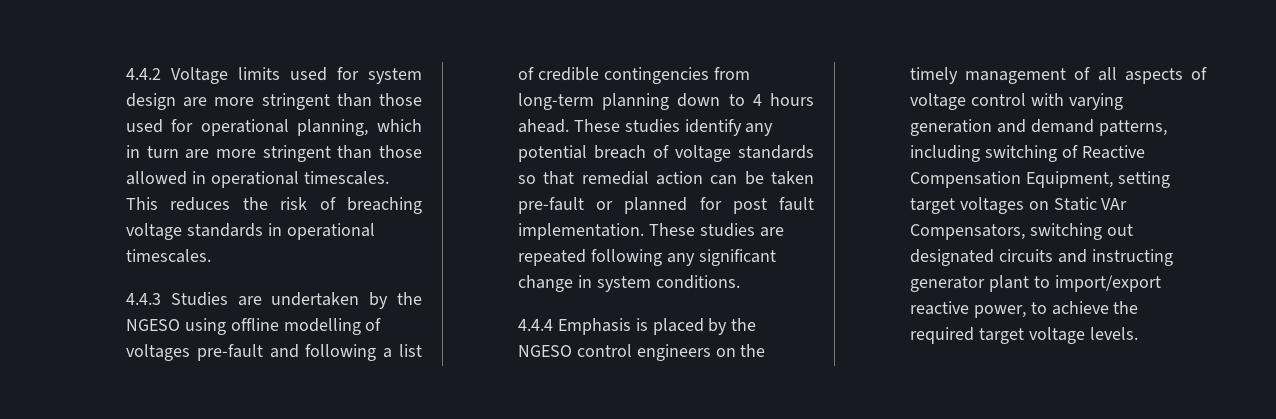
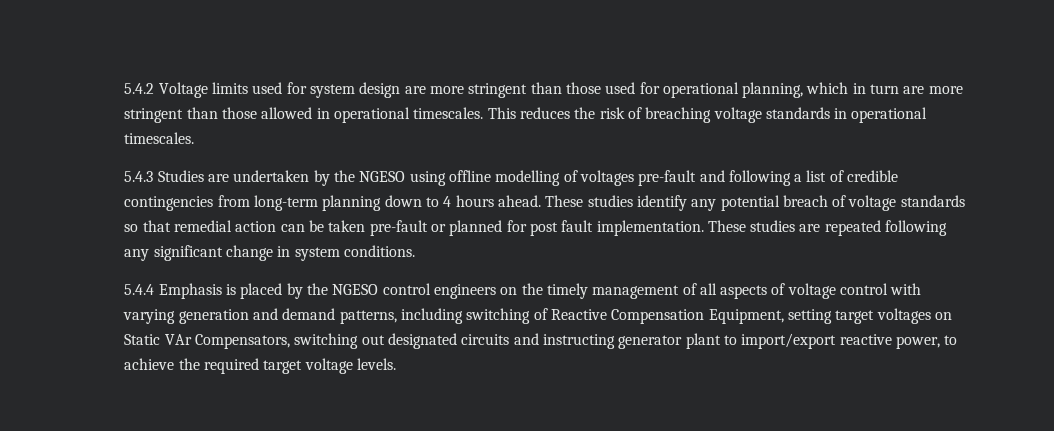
- 4.4.2 Voltage limits used for system design are more stringent than those used for operational planning, which in turn are more stringent than those allowed in operational timescales.
+ 5.4.2 Voltage limits used for system design are more stringent than those used for operational planning, which in turn are more stringent than those allowed in operational timescales.
- 4.4.3 Studies are undertaken by the NGESO using offline modelling of voltages pre-fault and following a list of credible contingencies from long-term planning down to 4 hours ahead.
+ 5.4.3 Studies are undertaken by the NGESO using offline modelling of voltages pre-fault and following a list of credible contingencies from long-term planning down to 4 hours ahead.
- 4.4.4 Emphasis is placed by the NGESO control engineers on the timely management of all aspects of voltage control with varying generation and demand patterns, including switching of Reactive Compensation Equipment, setting target voltages on Static VAr Compensators, switching out designated circuits and instructing generator plant to import/export reactive power, to achieve the required target voltage levels.
+ 5.4.4 Emphasis is placed by the NGESO control engineers on the timely management of all aspects of voltage control with varying generation and demand patterns, including switching of Reactive Compensation Equipment, setting target voltages on Static VAr Compensators, switching out designated circuits and instructing generator plant to import/export reactive power, to achieve the required target voltage levels.

